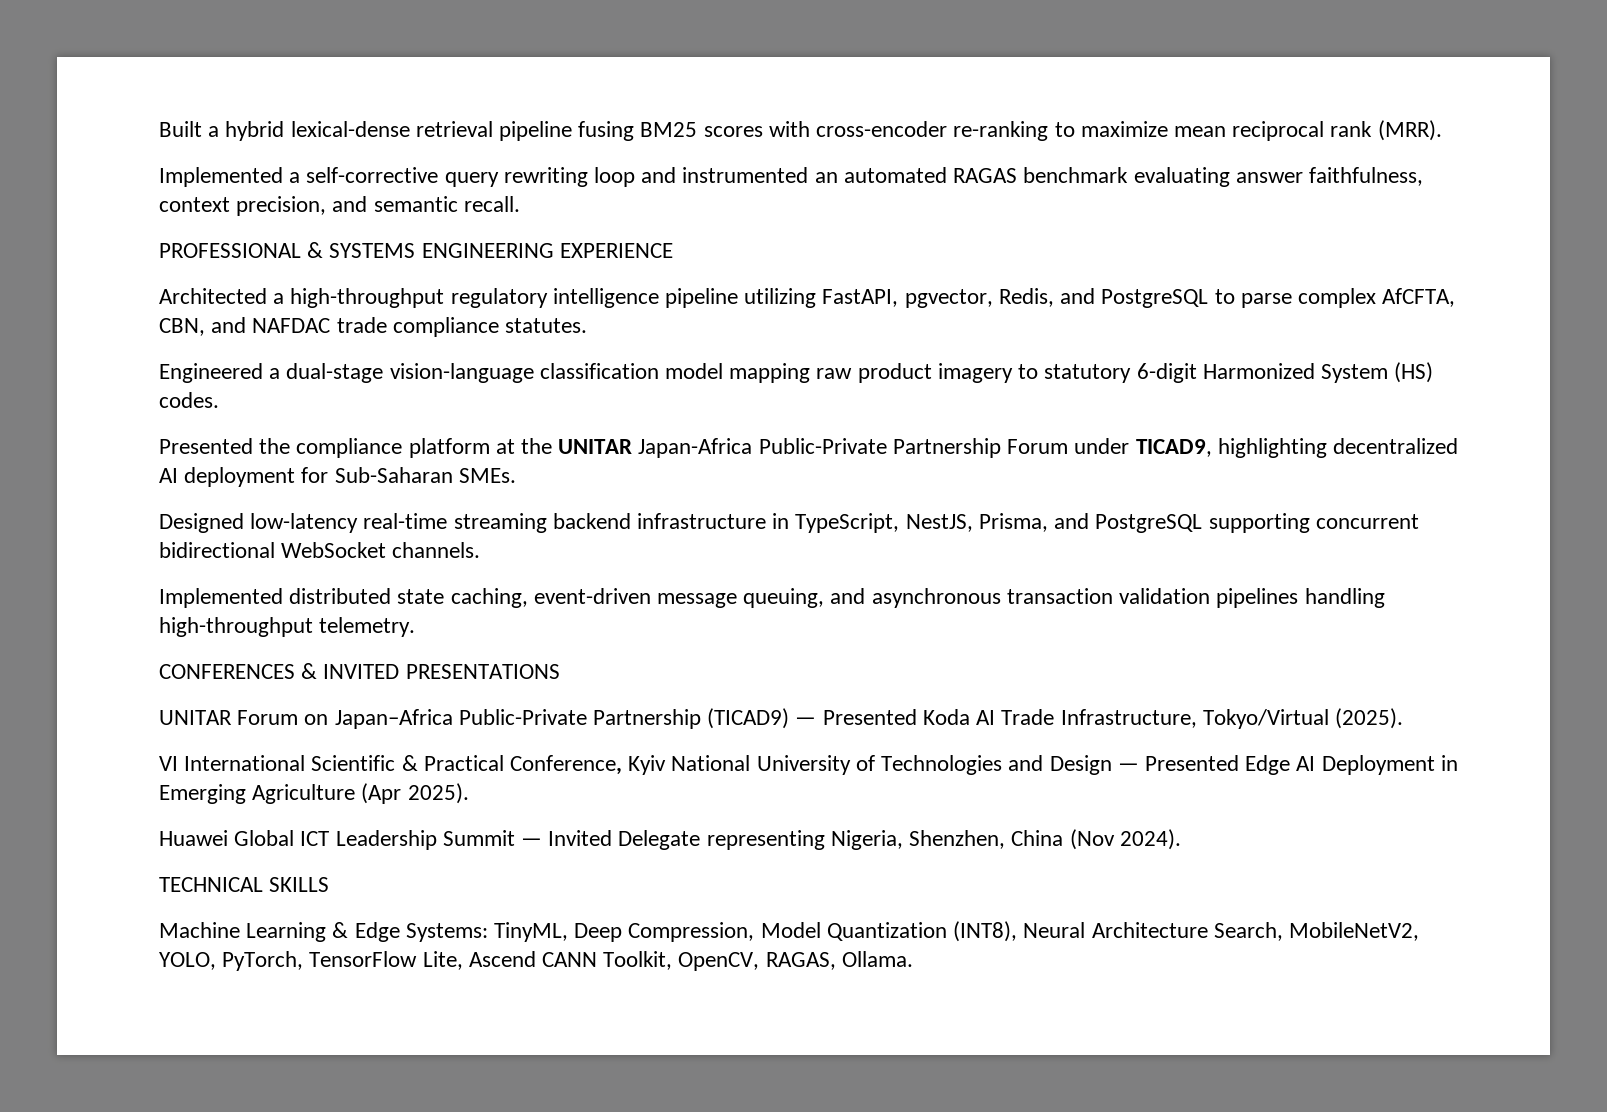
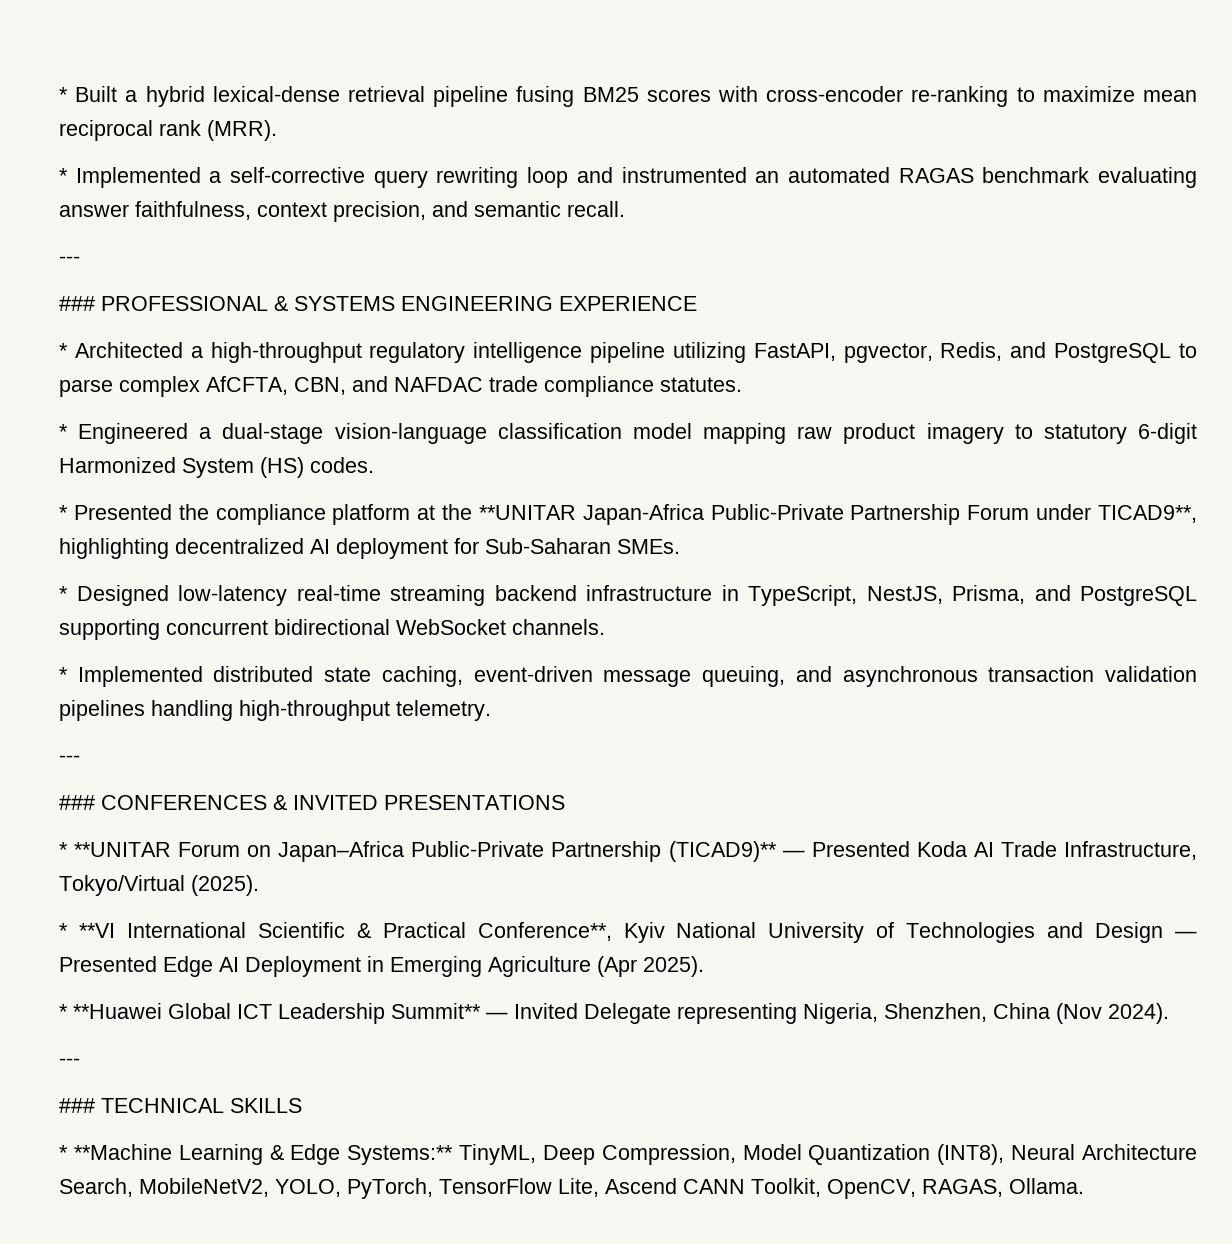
- Built a hybrid lexical-dense retrieval pipeline fusing BM25 scores with cross-encoder re-ranking to maximize mean reciprocal rank (MRR).
+ * Built a hybrid lexical-dense retrieval pipeline fusing BM25 scores with cross-encoder re-ranking to maximize mean reciprocal rank (MRR).
- Implemented a self-corrective query rewriting loop and instrumented an automated RAGAS benchmark evaluating answer faithfulness, context precision, and semantic recall.
- PROFESSIONAL & SYSTEMS ENGINEERING EXPERIENCE
+ * Implemented a self-corrective query rewriting loop and instrumented an automated RAGAS benchmark evaluating answer faithfulness, context precision, and semantic recall.
+ ---
+ ### PROFESSIONAL & SYSTEMS ENGINEERING EXPERIENCE
- Architected a high-throughput regulatory intelligence pipeline utilizing FastAPI, pgvector, Redis, and PostgreSQL to parse complex AfCFTA, CBN, and NAFDAC trade compliance statutes.
+ * Architected a high-throughput regulatory intelligence pipeline utilizing FastAPI, pgvector, Redis, and PostgreSQL to parse complex AfCFTA, CBN, and NAFDAC trade compliance statutes.
- Engineered a dual-stage vision-language classification model mapping raw product imagery to statutory 6-digit Harmonized System (HS) codes.
+ * Engineered a dual-stage vision-language classification model mapping raw product imagery to statutory 6-digit Harmonized System (HS) codes.
- Presented the compliance platform at the UNITAR Japan-Africa Public-Private Partnership Forum under TICAD9, highlighting decentralized AI deployment for Sub-Saharan SMEs.
+ * Presented the compliance platform at the **UNITAR Japan-Africa Public-Private Partnership Forum under TICAD9**, highlighting decentralized AI deployment for Sub-Saharan SMEs.
- Designed low-latency real-time streaming backend infrastructure in TypeScript, NestJS, Prisma, and PostgreSQL supporting concurrent bidirectional WebSocket channels.
+ * Designed low-latency real-time streaming backend infrastructure in TypeScript, NestJS, Prisma, and PostgreSQL supporting concurrent bidirectional WebSocket channels.
- Implemented distributed state caching, event-driven message queuing, and asynchronous transaction validation pipelines handling high-throughput telemetry.
- CONFERENCES & INVITED PRESENTATIONS
+ * Implemented distributed state caching, event-driven message queuing, and asynchronous transaction validation pipelines handling high-throughput telemetry.
+ ---
+ ### CONFERENCES & INVITED PRESENTATIONS
- UNITAR Forum on Japan–Africa Public-Private Partnership (TICAD9) — Presented Koda AI Trade Infrastructure, Tokyo/Virtual (2025).
+ * **UNITAR Forum on Japan–Africa Public-Private Partnership (TICAD9)** — Presented Koda AI Trade Infrastructure, Tokyo/Virtual (2025).
- VI International Scientific & Practical Conference, Kyiv National University of Technologies and Design — Presented Edge AI Deployment in Emerging Agriculture (Apr 2025).
+ * **VI International Scientific & Practical Conference**, Kyiv National University of Technologies and Design — Presented Edge AI Deployment in Emerging Agriculture (Apr 2025).
- Huawei Global ICT Leadership Summit — Invited Delegate representing Nigeria, Shenzhen, China (Nov 2024).
- TECHNICAL SKILLS
+ * **Huawei Global ICT Leadership Summit** — Invited Delegate representing Nigeria, Shenzhen, China (Nov 2024).
+ ---
+ ### TECHNICAL SKILLS
- Machine Learning & Edge Systems: TinyML, Deep Compression, Model Quantization (INT8), Neural Architecture Search, MobileNetV2, YOLO, PyTorch, TensorFlow Lite, Ascend CANN Toolkit, OpenCV, RAGAS, Ollama.
+ * **Machine Learning & Edge Systems:** TinyML, Deep Compression, Model Quantization (INT8), Neural Architecture Search, MobileNetV2, YOLO, PyTorch, TensorFlow Lite, Ascend CANN Toolkit, OpenCV, RAGAS, Ollama.

